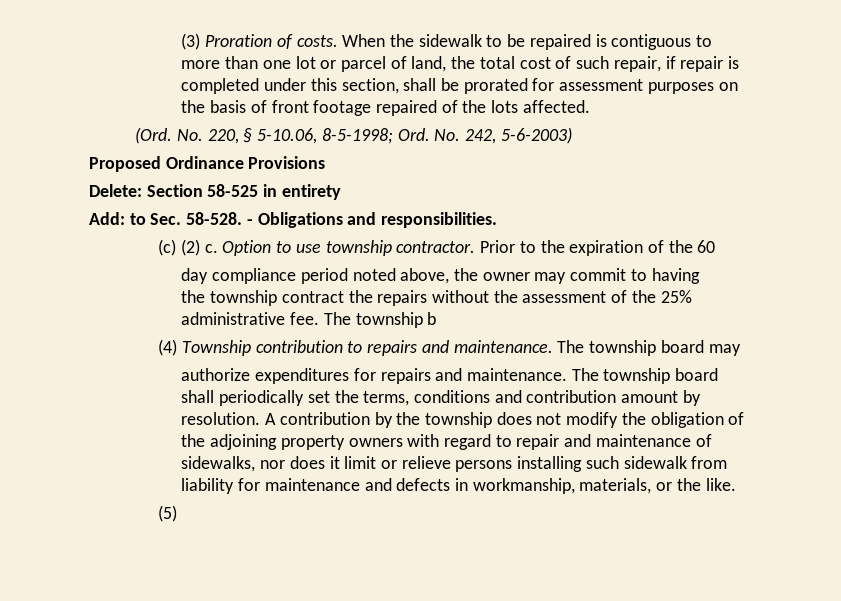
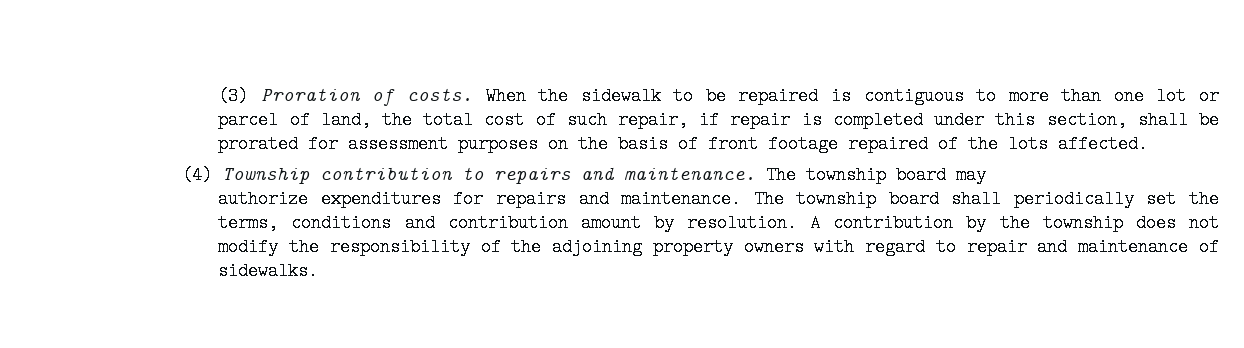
- (Ord. No. 220, § 5-10.06, 8-5-1998; Ord. No. 242, 5-6-2003)
- Proposed Ordinance Provisions
- Delete: Section 58-525 in entirety
- Add: to Sec. 58-528. - Obligations and responsibilities.
- (c) (2) c. Option to use township contractor. Prior to the expiration of the 60
- day compliance period noted above, the owner may commit to having
- the township contract the repairs without the assessment of the 25% administrative fee. The township b
- A contribution by the township does not modify the obligation of the adjoining property owners with regard to repair and maintenance of sidewalks, nor does it limit or relieve persons installing such sidewalk from liability for maintenance and defects in workmanship, materials, or the like.
- (5)
+ A contribution by the township does not modify the responsibility of the adjoining property owners with regard to repair and maintenance of sidewalks.

